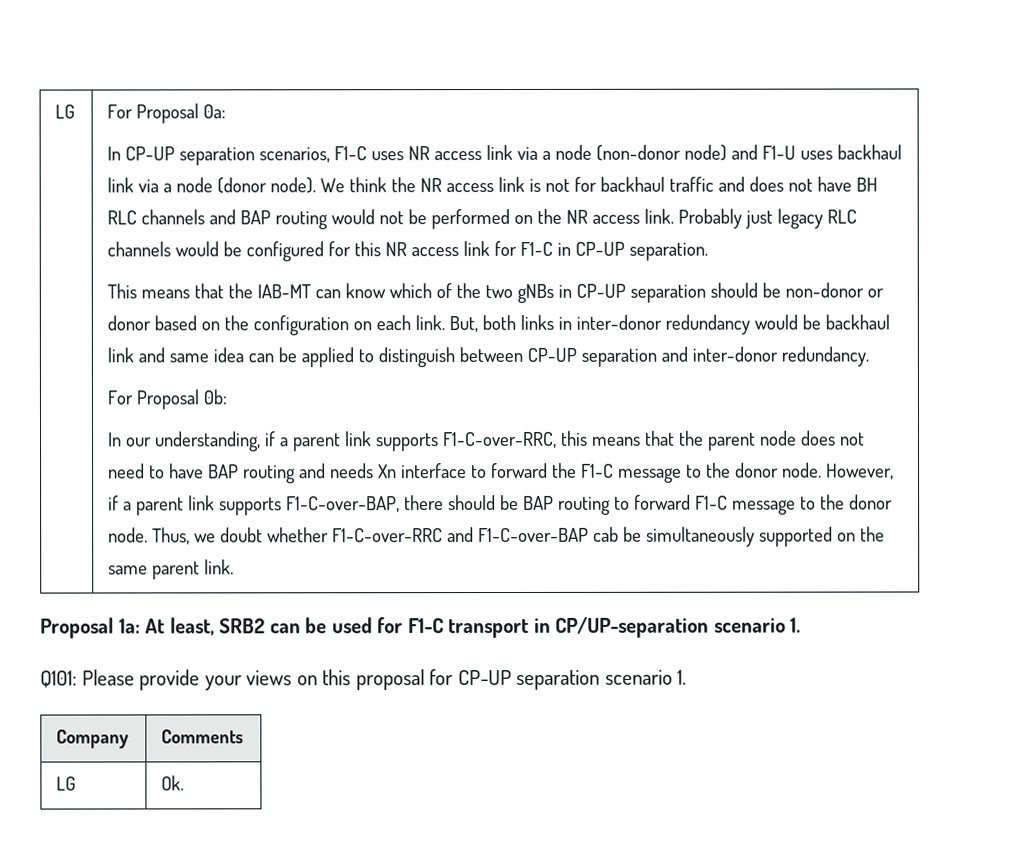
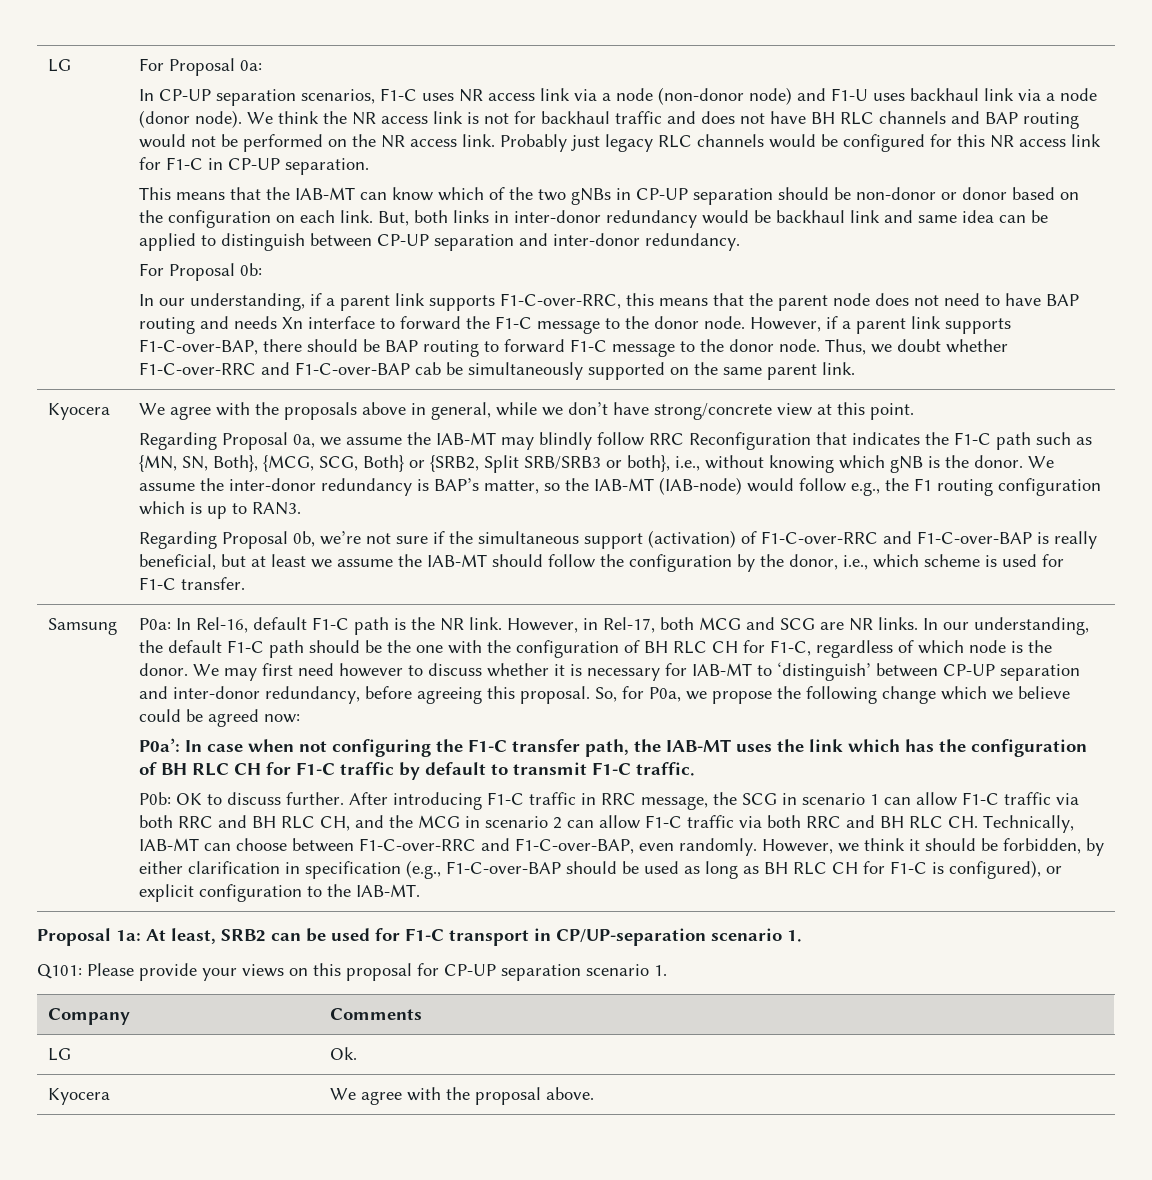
+ Kyocera | We agree with the proposals above in general, while we don’t have strong/concrete view at this point.
+ Regarding Proposal 0a, we assume the IAB-MT may blindly follow RRC Reconfiguration that indicates the F1-C path such as {MN, SN, Both}, {MCG, SCG, Both} or {SRB2, Split SRB/SRB3 or both}, i.e., without knowing which gNB is the donor. We assume the inter-donor redundancy is BAP’s matter, so the IAB-MT (IAB-node) would follow e.g., the F1 routing configuration which is up to RAN3.
+ Regarding Proposal 0b, we’re not sure if the simultaneous support (activation) of F1-C-over-RRC and F1-C-over-BAP is really beneficial, but at least we assume the IAB-MT should follow the configuration by the donor, i.e., which scheme is used for F1-C transfer.
+ Samsung | P0a: In Rel-16, default F1-C path is the NR link. However, in Rel-17, both MCG and SCG are NR links. In our understanding, the default F1-C path should be the one with the configuration of BH RLC CH for F1-C, regardless of which node is the donor. We may first need however to discuss whether it is necessary for IAB-MT to ‘distinguish’ between CP-UP separation and inter-donor redundancy, before agreeing this proposal. So, for P0a, we propose the following change which we believe could be agreed now:
+ P0a’: In case when not configuring the F1-C transfer path, the IAB-MT uses the link which has the configuration of BH RLC CH for F1-C traffic by default to transmit F1-C traffic.
+ P0b: OK to discuss further. After introducing F1-C traffic in RRC message, the SCG in scenario 1 can allow F1-C traffic via both RRC and BH RLC CH, and the MCG in scenario 2 can allow F1-C traffic via both RRC and BH RLC CH. Technically, IAB-MT can choose between F1-C-over-RRC and F1-C-over-BAP, even randomly. However, we think it should be forbidden, by either clarification in specification (e.g., F1-C-over-BAP should be used as long as BH RLC CH for F1-C is configured), or explicit configuration to the IAB-MT.
+ Kyocera | We agree with the proposal above.

